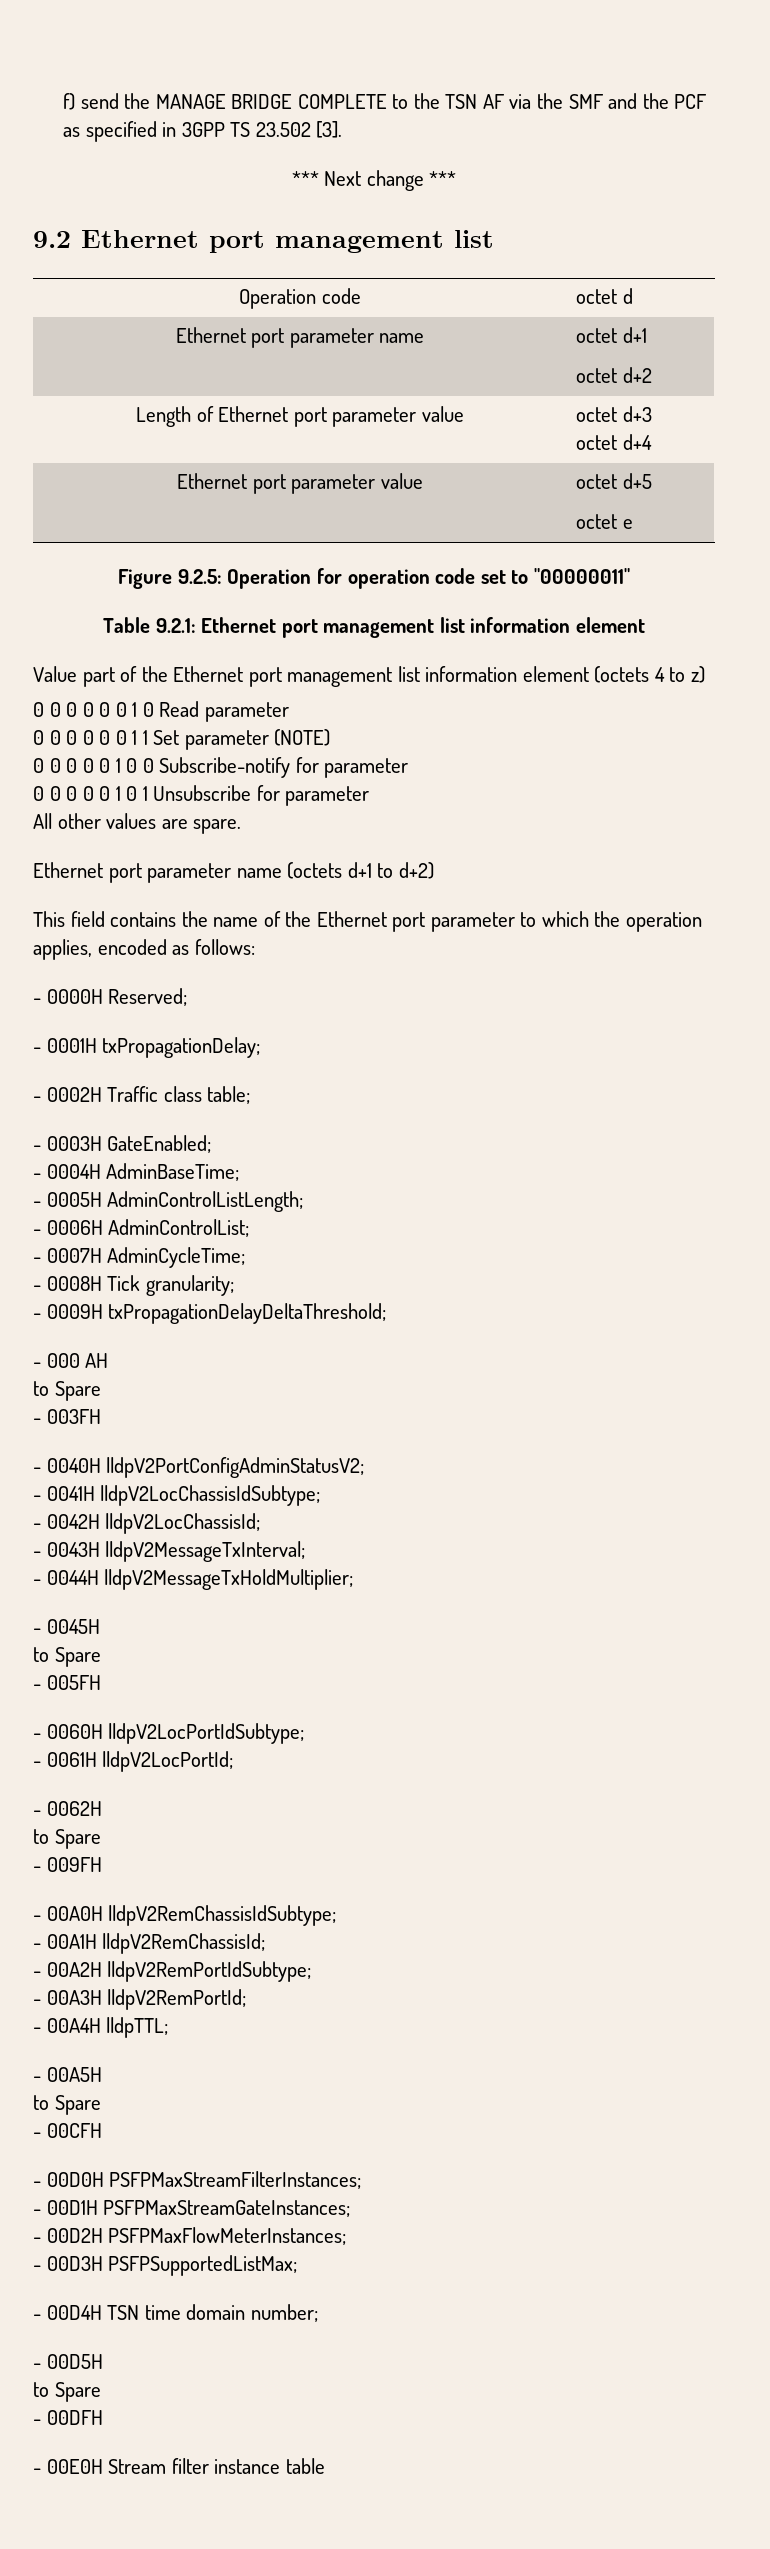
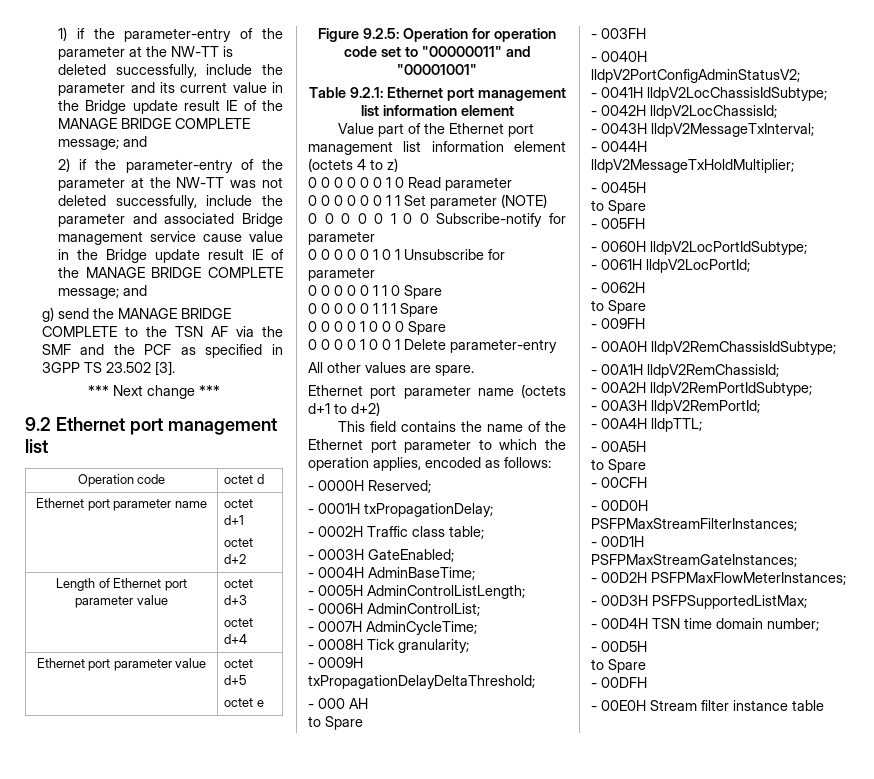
- f) send the MANAGE BRIDGE COMPLETE to the TSN AF via the SMF and the PCF as specified in 3GPP TS 23.502 [3].
+ 1) if the parameter-entry of the parameter at the NW-TT is deleted successfully, include the parameter and its current value in the Bridge update result IE of the MANAGE BRIDGE COMPLETE message; and
+ 2) if the parameter-entry of the parameter at the NW-TT was not deleted successfully, include the parameter and associated Bridge management service cause value in the Bridge update result IE of the MANAGE BRIDGE COMPLETE message; and
+ g) send the MANAGE BRIDGE COMPLETE to the TSN AF via the SMF and the PCF as specified in 3GPP TS 23.502 [3].
- Figure 9.2.5: Operation for operation code set to "00000011"
+ Figure 9.2.5: Operation for operation code set to "00000011" and "00001001"
+ 0 0 0 0 0 1 1 0 Spare
+ 0 0 0 0 0 1 1 1 Spare
+ 0 0 0 0 1 0 0 0 Spare
+ 0 0 0 0 1 0 0 1 Delete parameter-entry

